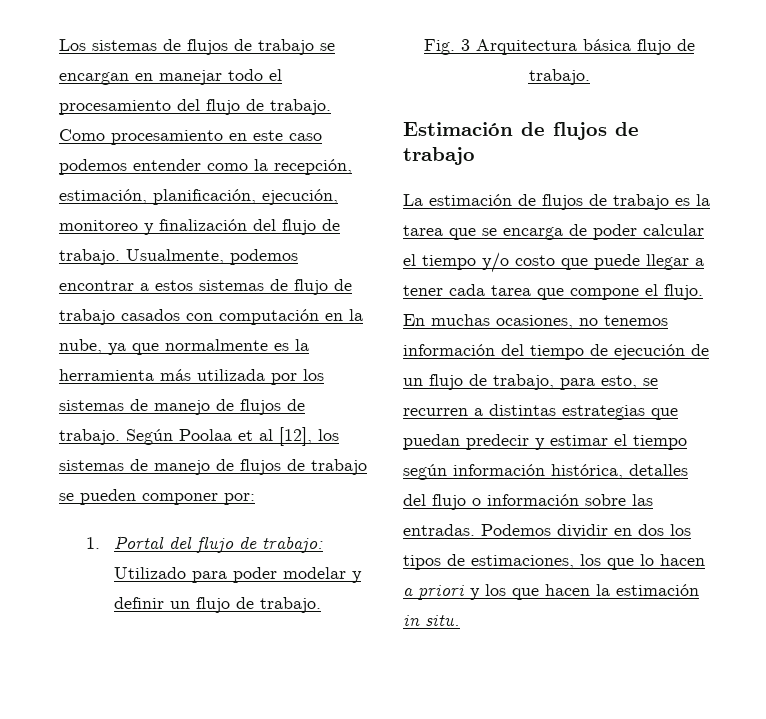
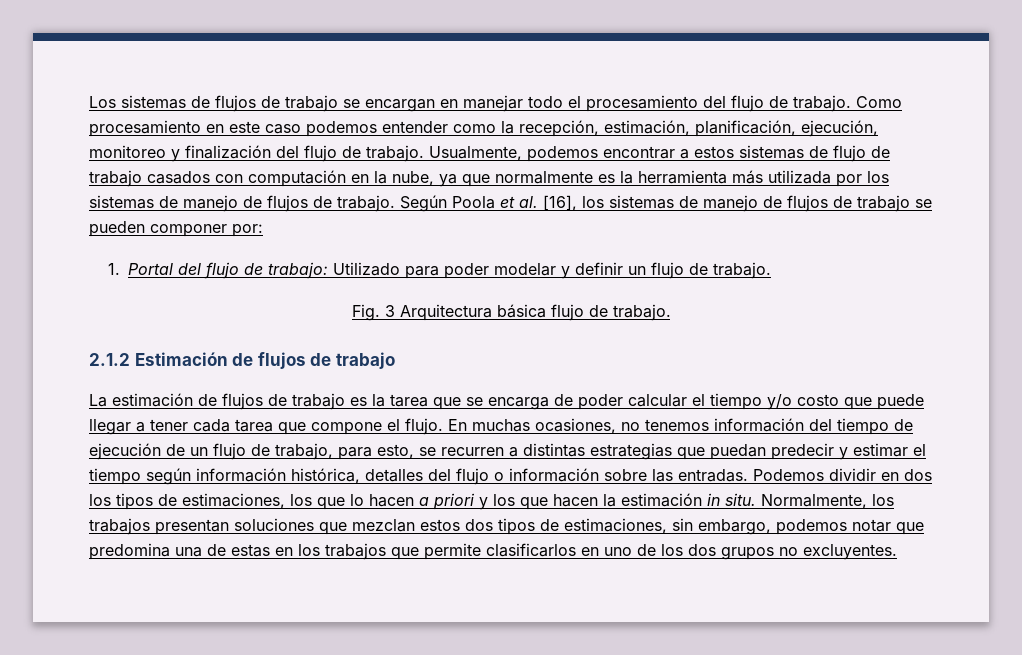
- Según Poolaa et al [12], los sistemas de manejo de flujos de trabajo se pueden componer por:
+ Según Poola et al. [16], los sistemas de manejo de flujos de trabajo se pueden componer por:
- Estimación de flujos de trabajo
+ 2.1.2 Estimación de flujos de trabajo
+ Normalmente, los trabajos presentan soluciones que mezclan estos dos tipos de estimaciones, sin embargo, podemos notar que predomina una de estas en los trabajos que permite clasificarlos en uno de los dos grupos no excluyentes.

